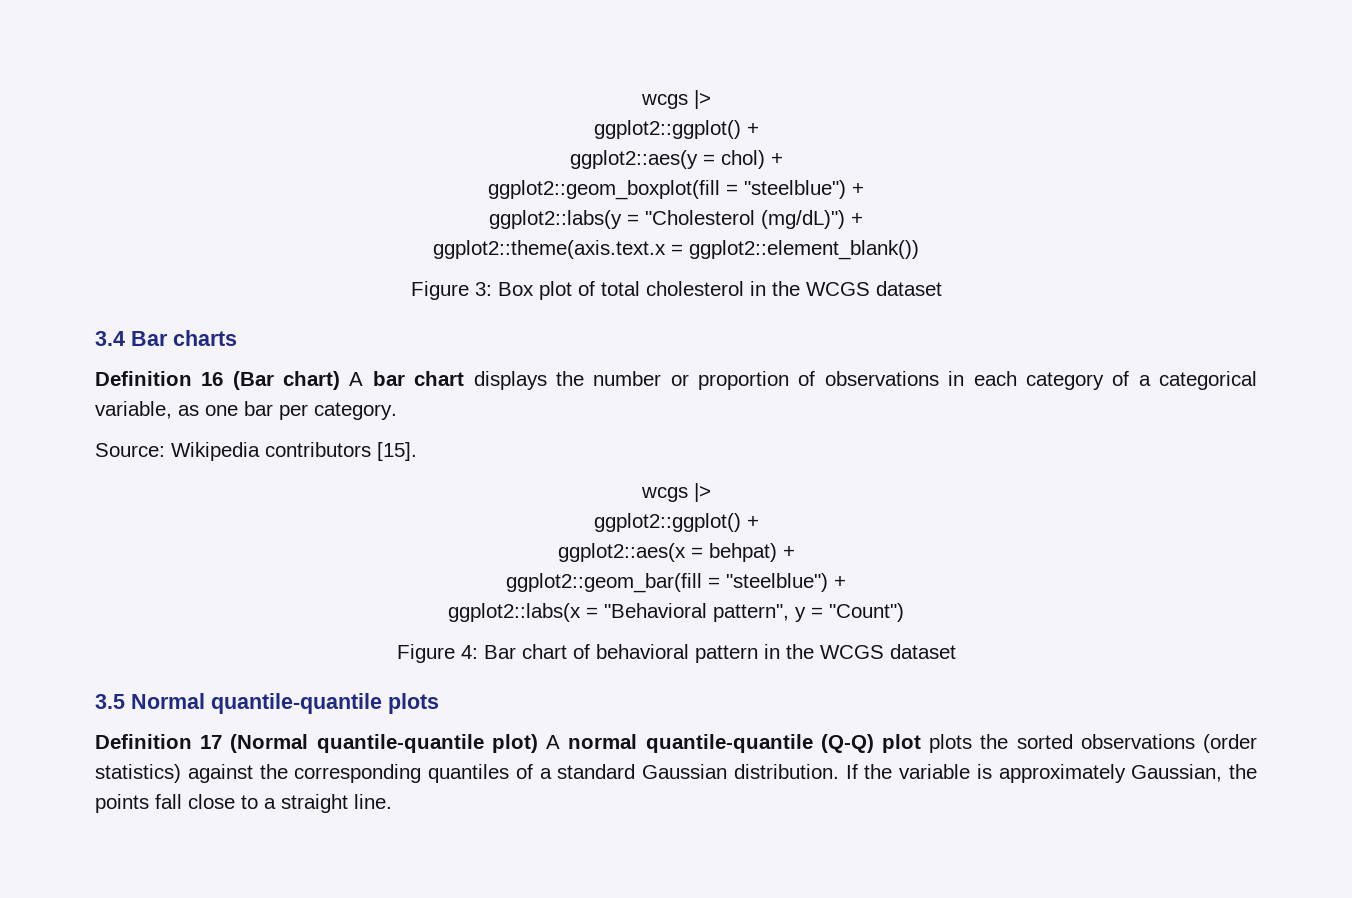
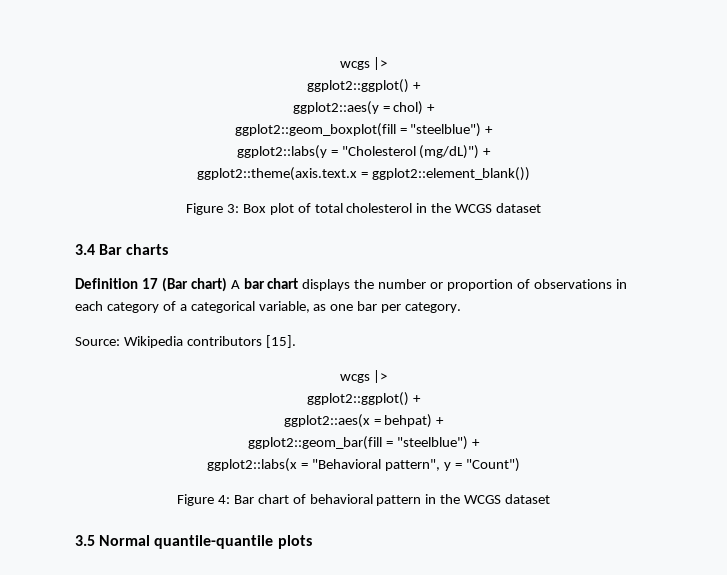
- Definition 16 (Bar chart) A bar chart displays the number or proportion of observations in each category of a categorical variable, as one bar per category.
+ Definition 17 (Bar chart) A bar chart displays the number or proportion of observations in each category of a categorical variable, as one bar per category.
- Definition 17 (Normal quantile-quantile plot) A normal quantile-quantile (Q-Q) plot plots the sorted observations (order statistics) against the corresponding quantiles of a standard Gaussian distribution. If the variable is approximately Gaussian, the points fall close to a straight line.

